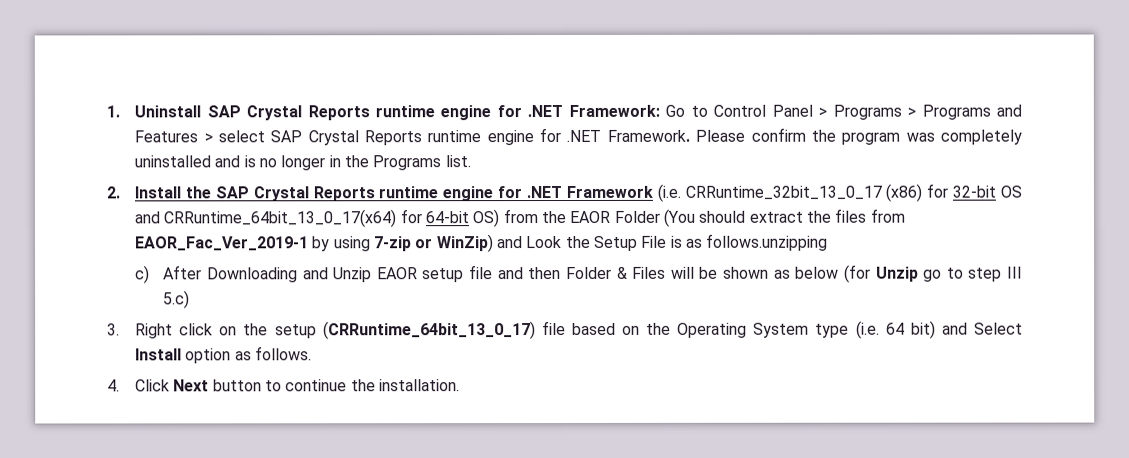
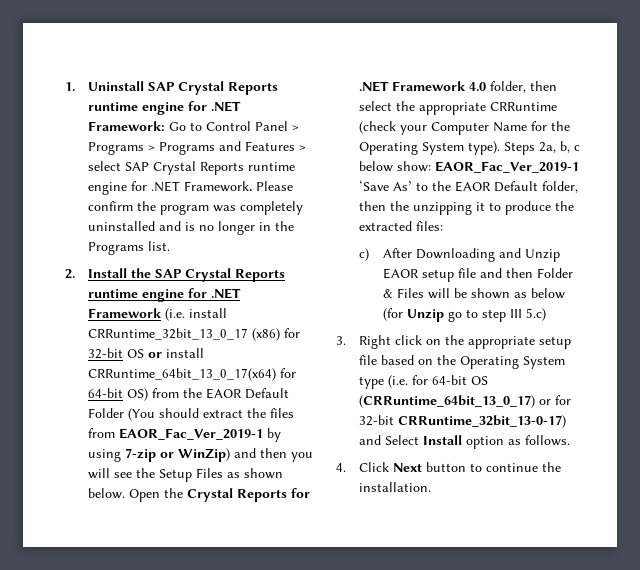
- 2. Install the SAP Crystal Reports runtime engine for .NET Framework (i.e. CRRuntime_32bit_13_0_17 (x86) for 32-bit OS and CRRuntime_64bit_13_0_17(x64) for 64-bit OS) from the EAOR Folder (You should extract the files from EAOR_Fac_Ver_2019-1 by using 7-zip or WinZip) and Look the Setup File is as follows.unzipping
+ 2. Install the SAP Crystal Reports runtime engine for .NET Framework (i.e. install CRRuntime_32bit_13_0_17 (x86) for 32-bit OS or install CRRuntime_64bit_13_0_17(x64) for 64-bit OS) from the EAOR Default Folder (You should extract the files from EAOR_Fac_Ver_2019-1 by using 7-zip or WinZip) and then you will see the Setup Files as shown below. Open the Crystal Reports for .NET Framework 4.0 folder, then select the appropriate CRRuntime (check your Computer Name for the Operating System type). Steps 2a, b, c below show: EAOR_Fac_Ver_2019-1 ‘Save As’ to the EAOR Default folder, then the unzipping it to produce the extracted files:
- 3. Right click on the setup (CRRuntime_64bit_13_0_17) file based on the Operating System type (i.e. 64 bit) and Select Install option as follows.
+ 3. Right click on the appropriate setup file based on the Operating System type (i.e. for 64-bit OS (CRRuntime_64bit_13_0_17) or for 32-bit CRRuntime_32bit_13-0-17) and Select Install option as follows.

